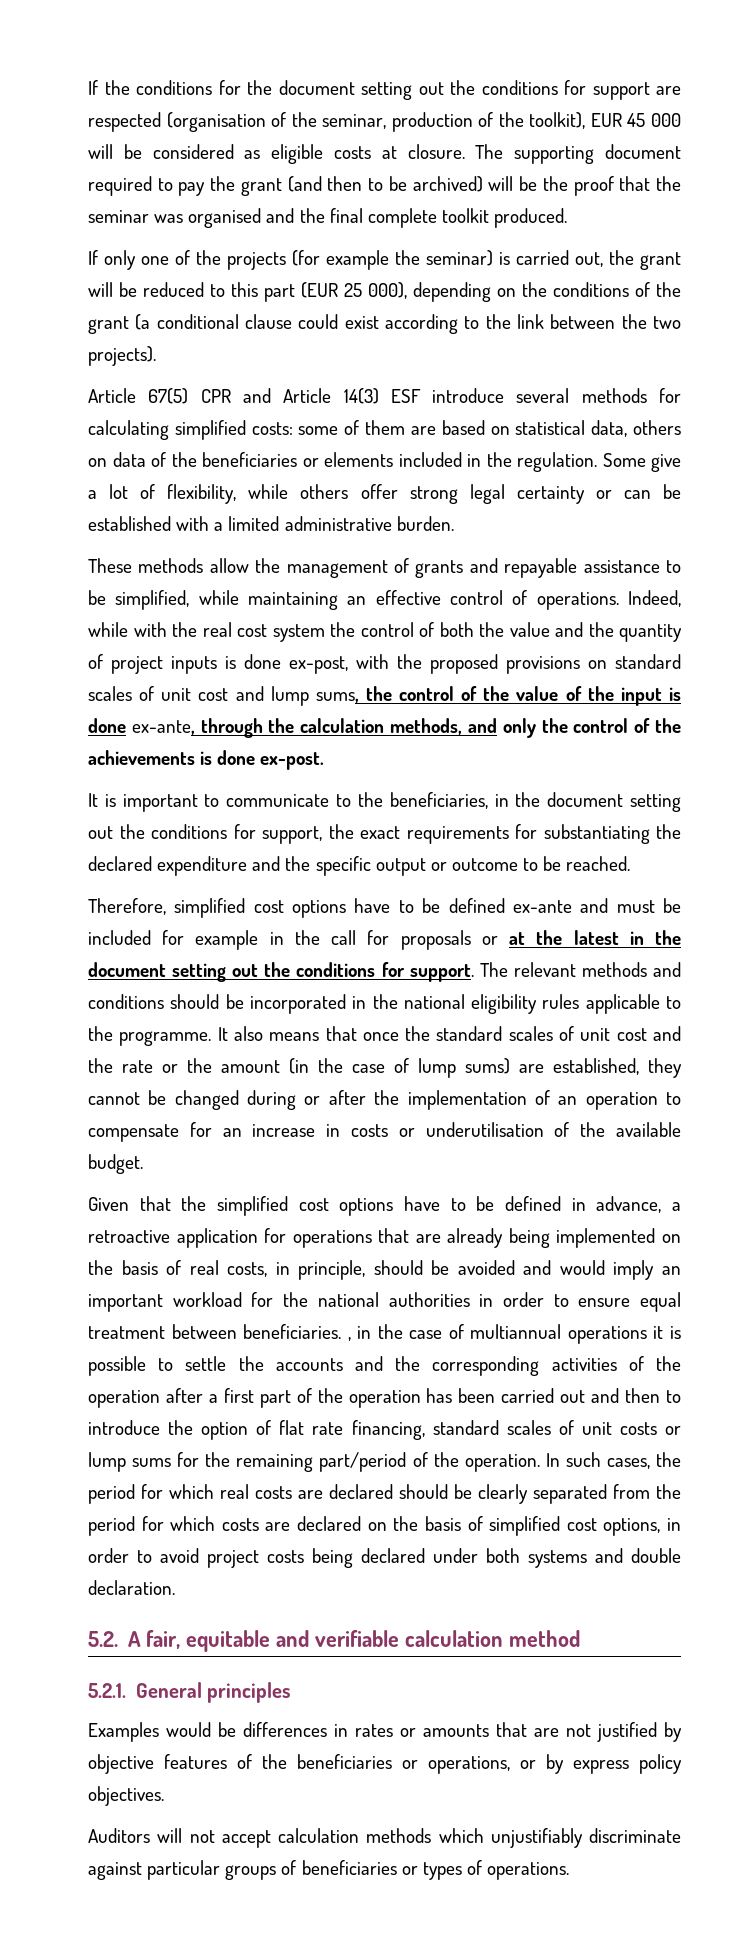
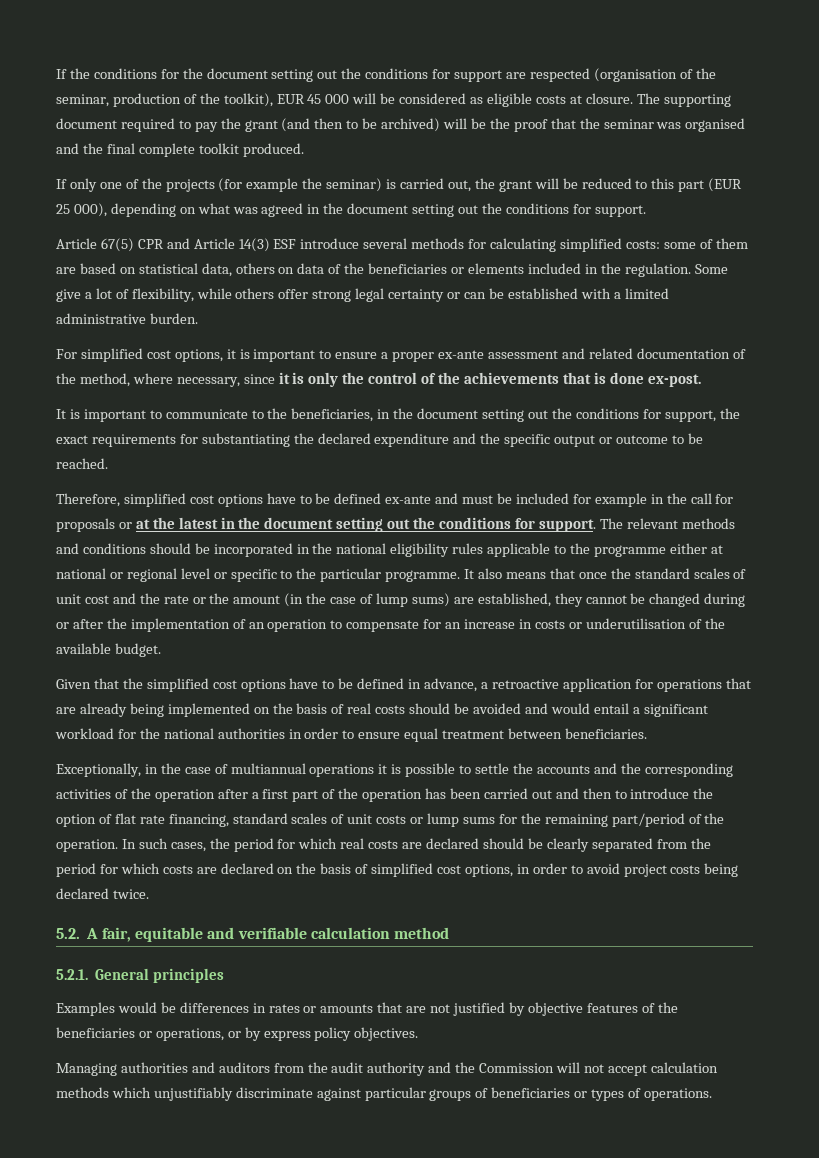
- If only one of the projects (for example the seminar) is carried out, the grant will be reduced to this part (EUR 25 000), depending on the conditions of the grant (a conditional clause could exist according to the link between the two projects).
+ If only one of the projects (for example the seminar) is carried out, the grant will be reduced to this part (EUR 25 000), depending on what was agreed in the document setting out the conditions for support.
- These methods allow the management of grants and repayable assistance to be simplified, while maintaining an effective control of operations. Indeed, while with the real cost system the control of both the value and the quantity of project inputs is done ex-post, with the proposed provisions on standard scales of unit cost and lump sums, the control of the value of the input is done ex-ante, through the calculation methods, and only the control of the achievements is done ex-post.
+ For simplified cost options, it is important to ensure a proper ex-ante assessment and related documentation of the method, where necessary, since it is only the control of the achievements that is done ex-post.
- The relevant methods and conditions should be incorporated in the national eligibility rules applicable to the programme.
+ The relevant methods and conditions should be incorporated in the national eligibility rules applicable to the programme either at national or regional level or specific to the particular programme.
- Given that the simplified cost options have to be defined in advance, a retroactive application for operations that are already being implemented on the basis of real costs, in principle, should be avoided and would imply an important workload for the national authorities in order to ensure equal treatment between beneficiaries. , in the case of multiannual operations it is possible to settle the accounts and the corresponding activities of the operation after a first part of the operation has been carried out and then to introduce the option of flat rate financing, standard scales of unit costs or lump sums for the remaining part/period of the operation.
+ Given that the simplified cost options have to be defined in advance, a retroactive application for operations that are already being implemented on the basis of real costs should be avoided and would entail a significant workload for the national authorities in order to ensure equal treatment between beneficiaries.
+ Exceptionally, in the case of multiannual operations it is possible to settle the accounts and the corresponding activities of the operation after a first part of the operation has been carried out and then to introduce the option of flat rate financing, standard scales of unit costs or lump sums for the remaining part/period of the operation.
- In such cases, the period for which real costs are declared should be clearly separated from the period for which costs are declared on the basis of simplified cost options, in order to avoid project costs being declared under both systems and double declaration.
+ In such cases, the period for which real costs are declared should be clearly separated from the period for which costs are declared on the basis of simplified cost options, in order to avoid project costs being declared twice.
- Auditors will not accept calculation methods which unjustifiably discriminate against particular groups of beneficiaries or types of operations.
+ Managing authorities and auditors from the audit authority and the Commission will not accept calculation methods which unjustifiably discriminate against particular groups of beneficiaries or types of operations.

